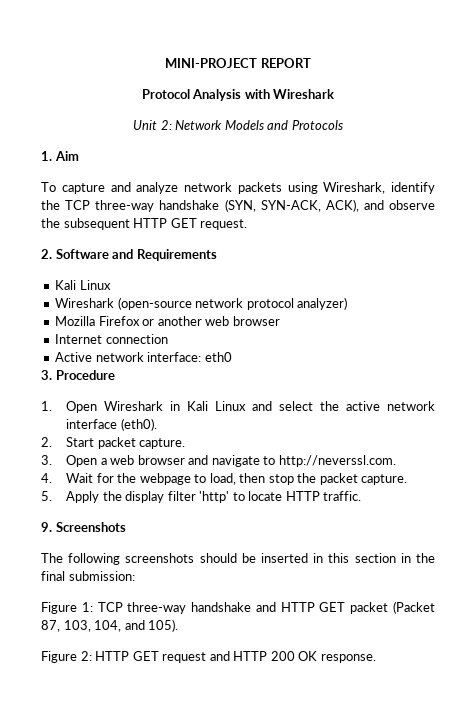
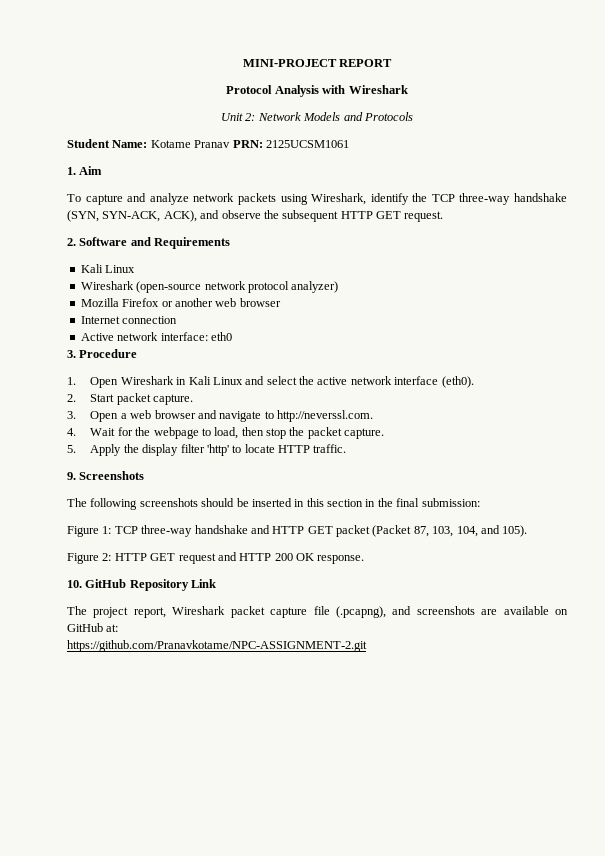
+ Student Name: Kotame Pranav PRN: 2125UCSM1061
+ 10. GitHub Repository Link
+ The project report, Wireshark packet capture file (.pcapng), and screenshots are available on GitHub at:
+ https://github.com/Pranavkotame/NPC-ASSIGNMENT-2.git

